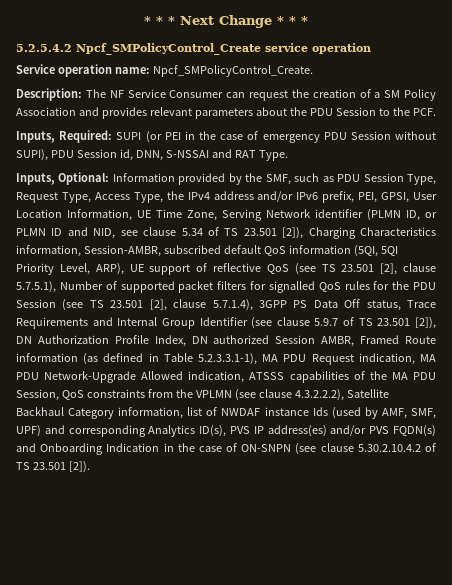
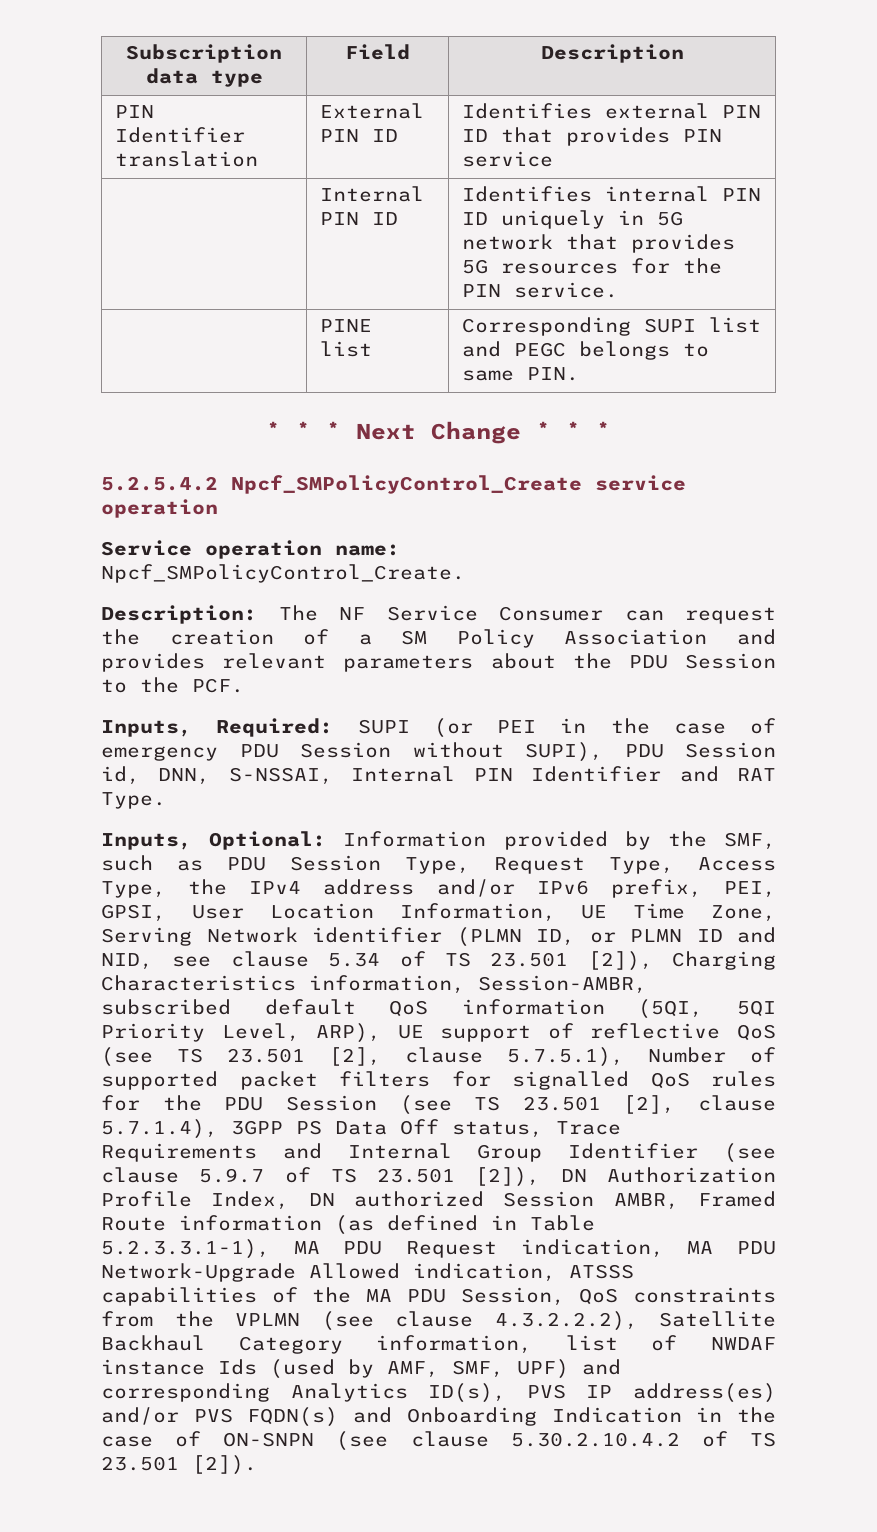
+ Subscription data type | Field | Description
+ PIN Identifier translation | External PIN ID | Identifies external PIN ID that provides PIN service
+ | Internal PIN ID | Identifies internal PIN ID uniquely in 5G network that provides 5G resources for the PIN service.
+ | PINE list | Corresponding SUPI list and PEGC belongs to same PIN.
- Inputs, Required: SUPI (or PEI in the case of emergency PDU Session without SUPI), PDU Session id, DNN, S-NSSAI and RAT Type.
+ Inputs, Required: SUPI (or PEI in the case of emergency PDU Session without SUPI), PDU Session id, DNN, S-NSSAI, Internal PIN Identifier and RAT Type.

